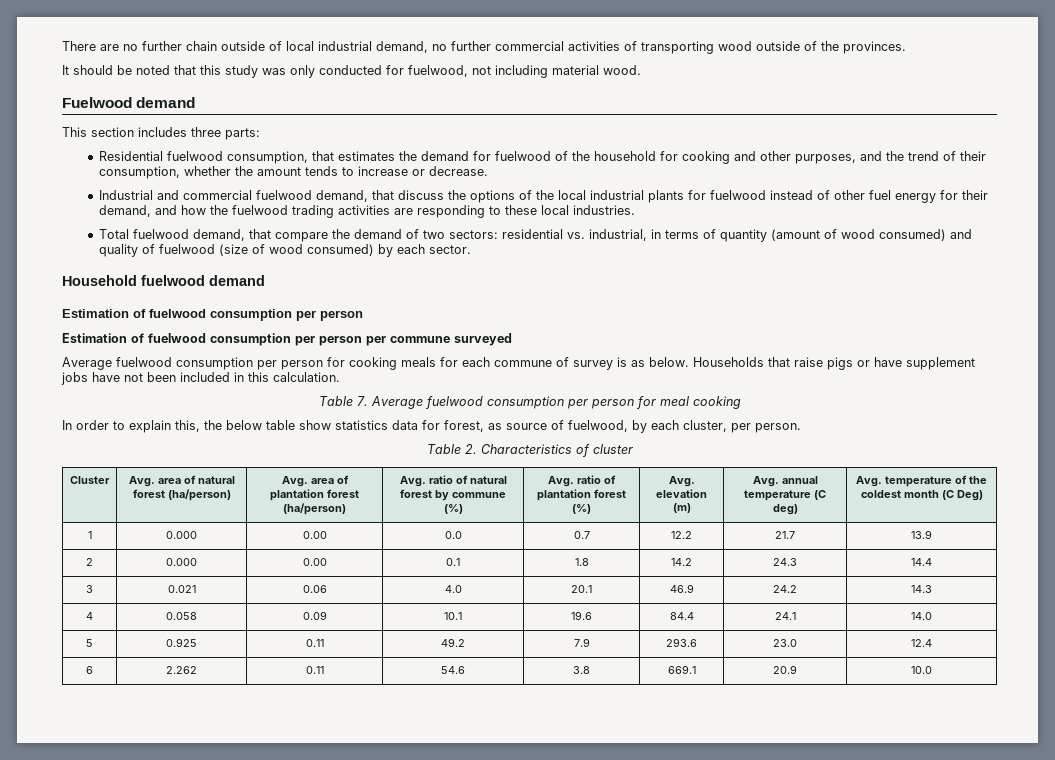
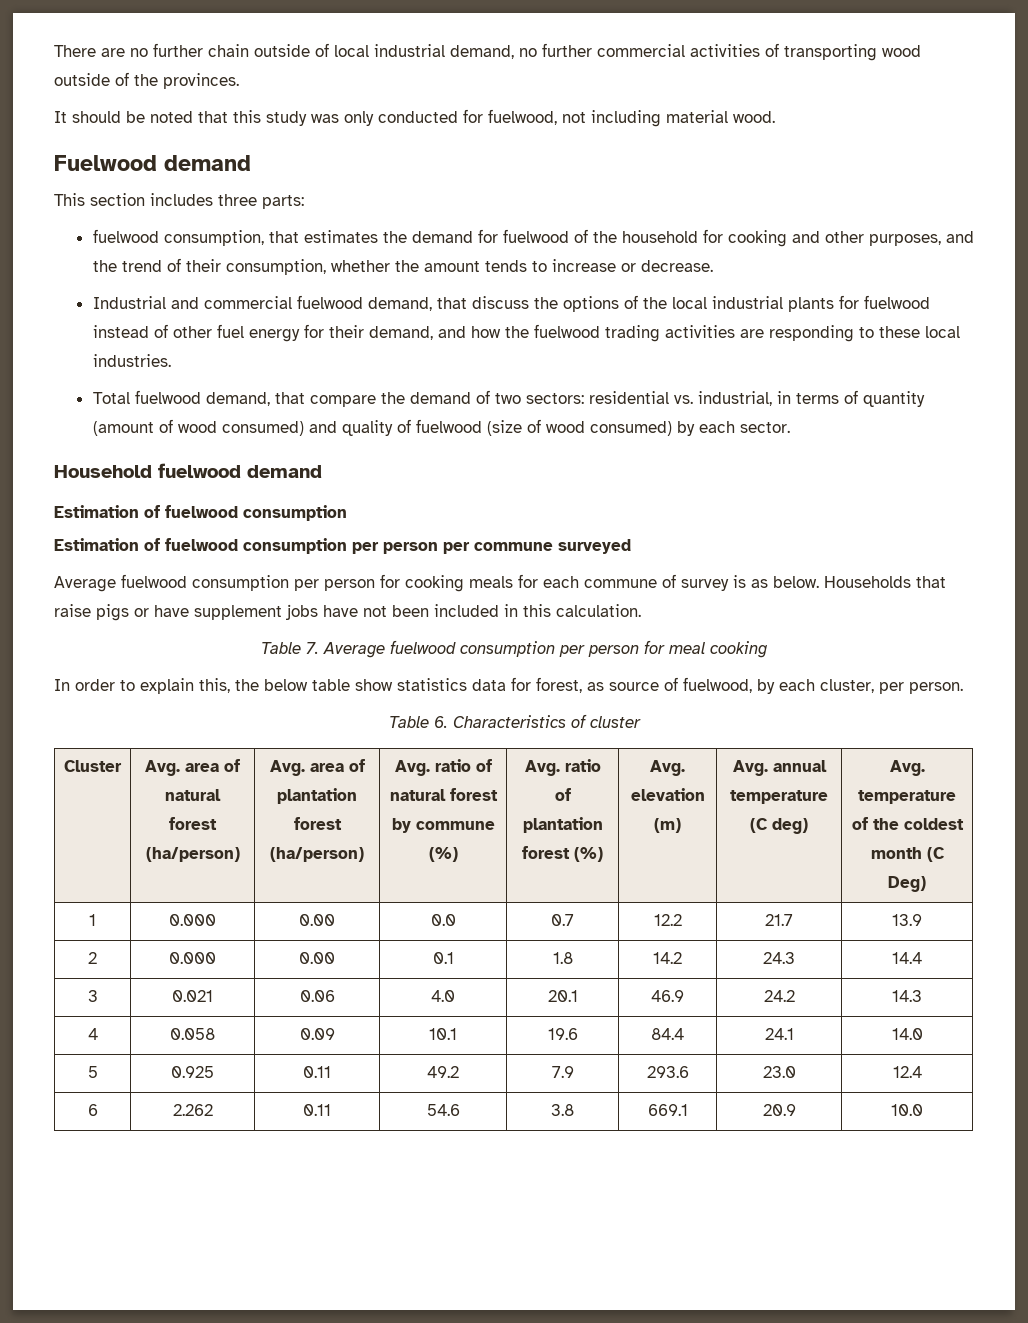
- Residential fuelwood consumption, that estimates the demand for fuelwood of the household for cooking and other purposes, and the trend of their consumption, whether the amount tends to increase or decrease.
+ fuelwood consumption, that estimates the demand for fuelwood of the household for cooking and other purposes, and the trend of their consumption, whether the amount tends to increase or decrease.
  Household fuelwood demand
- Estimation of fuelwood consumption per person
+ Estimation of fuelwood consumption
- Table 2. Characteristics of cluster
+ Table 6. Characteristics of cluster

